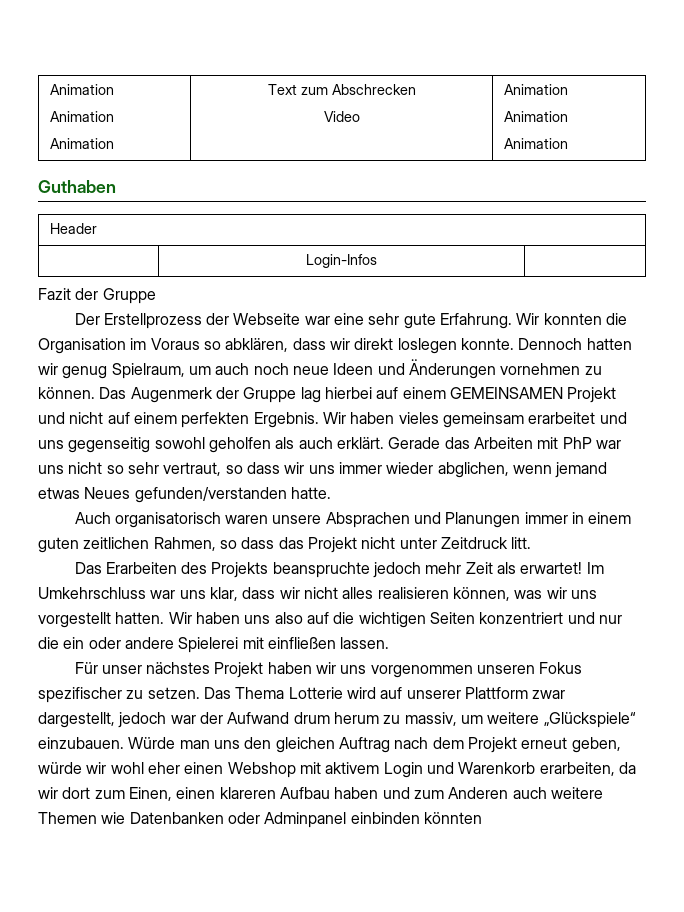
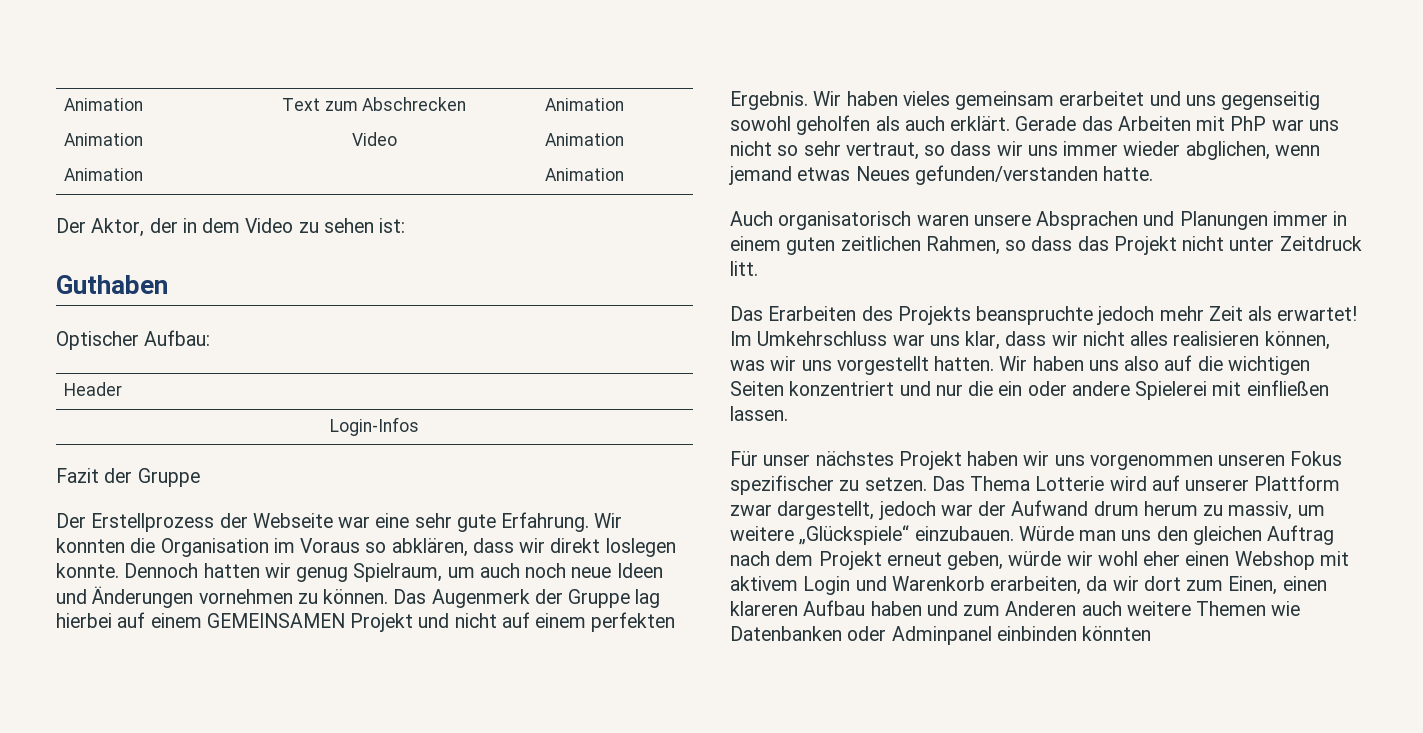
+ Der Aktor, der in dem Video zu sehen ist:
+ Optischer Aufbau:

